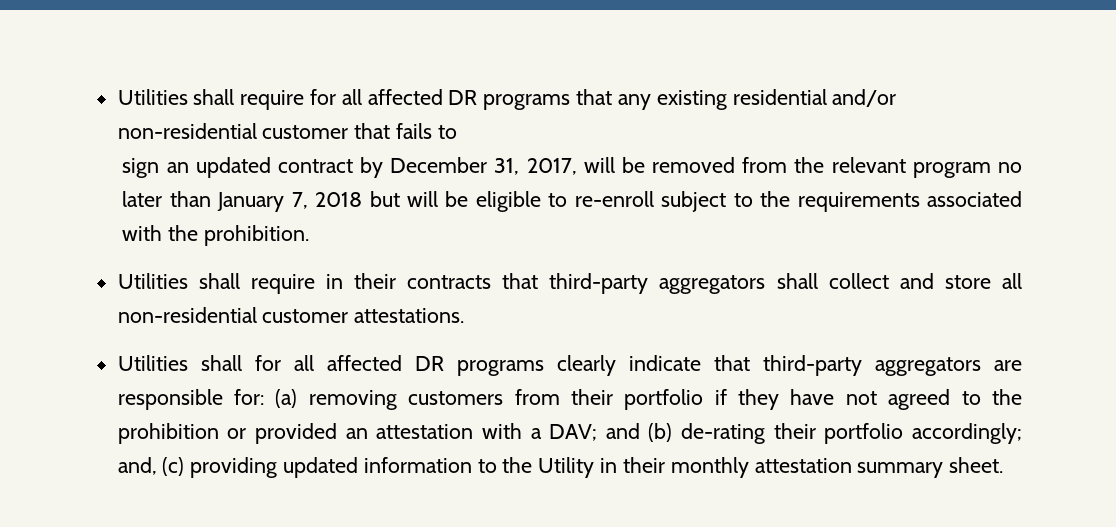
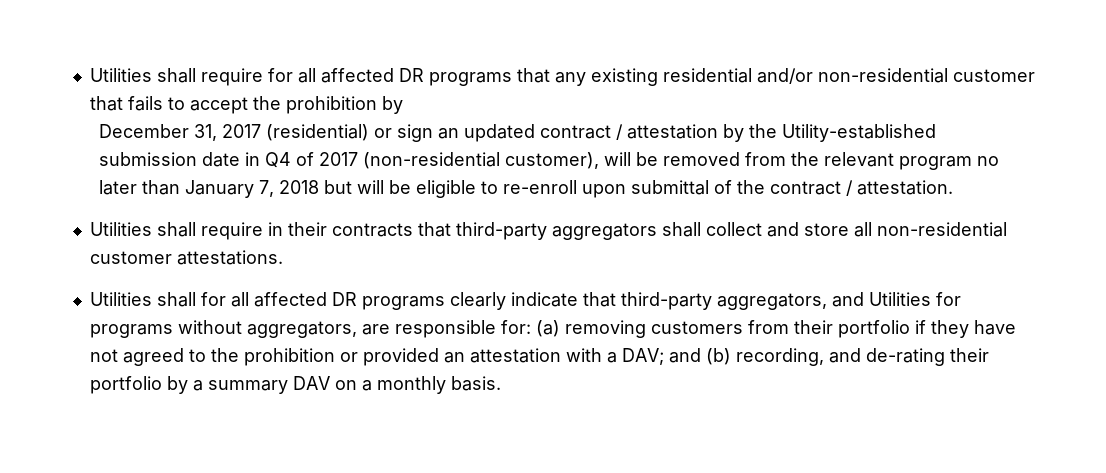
- Utilities shall require for all affected DR programs that any existing residential and/or non-residential customer that fails to
- sign an updated contract by December 31, 2017, will be removed from the relevant program no later than January 7, 2018 but will be eligible to re-enroll subject to the requirements associated with the prohibition.
+ Utilities shall require for all affected DR programs that any existing residential and/or non-residential customer that fails to accept the prohibition by
+ December 31, 2017 (residential) or sign an updated contract / attestation by the Utility-established submission date in Q4 of 2017 (non-residential customer), will be removed from the relevant program no later than January 7, 2018 but will be eligible to re-enroll upon submittal of the contract / attestation.
- Utilities shall for all affected DR programs clearly indicate that third-party aggregators are responsible for: (a) removing customers from their portfolio if they have not agreed to the prohibition or provided an attestation with a DAV; and (b) de-rating their portfolio accordingly; and, (c) providing updated information to the Utility in their monthly attestation summary sheet.
+ Utilities shall for all affected DR programs clearly indicate that third-party aggregators, and Utilities for programs without aggregators, are responsible for: (a) removing customers from their portfolio if they have not agreed to the prohibition or provided an attestation with a DAV; and (b) recording, and de-rating their portfolio by a summary DAV on a monthly basis.

